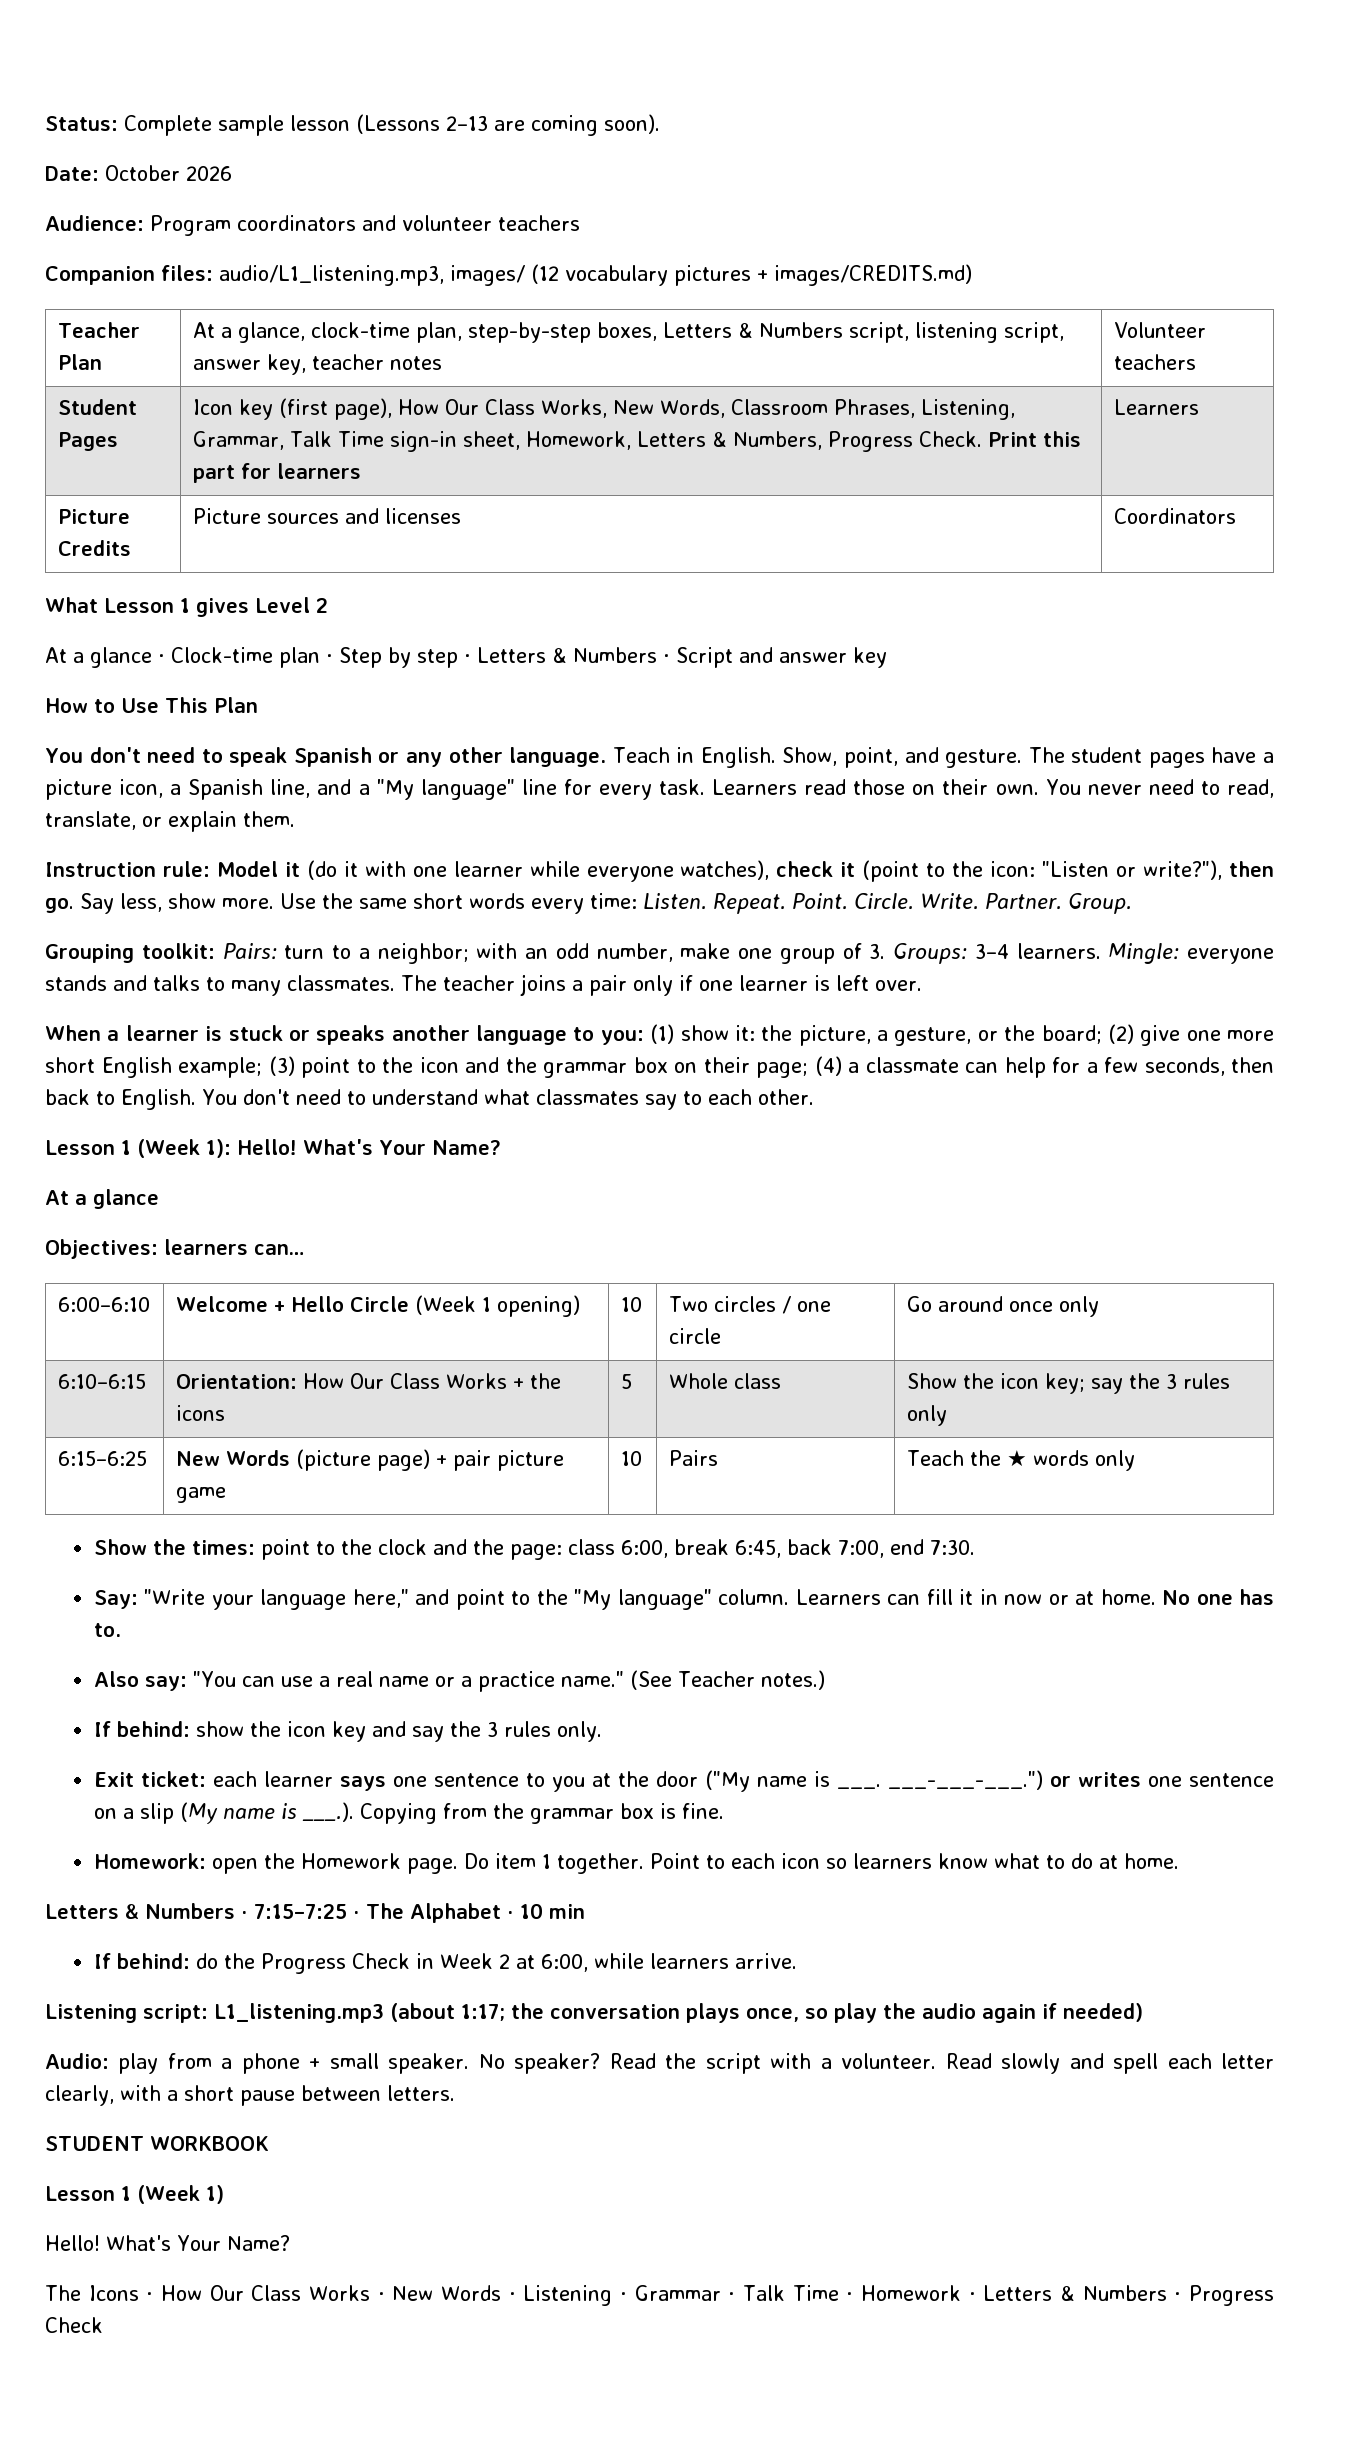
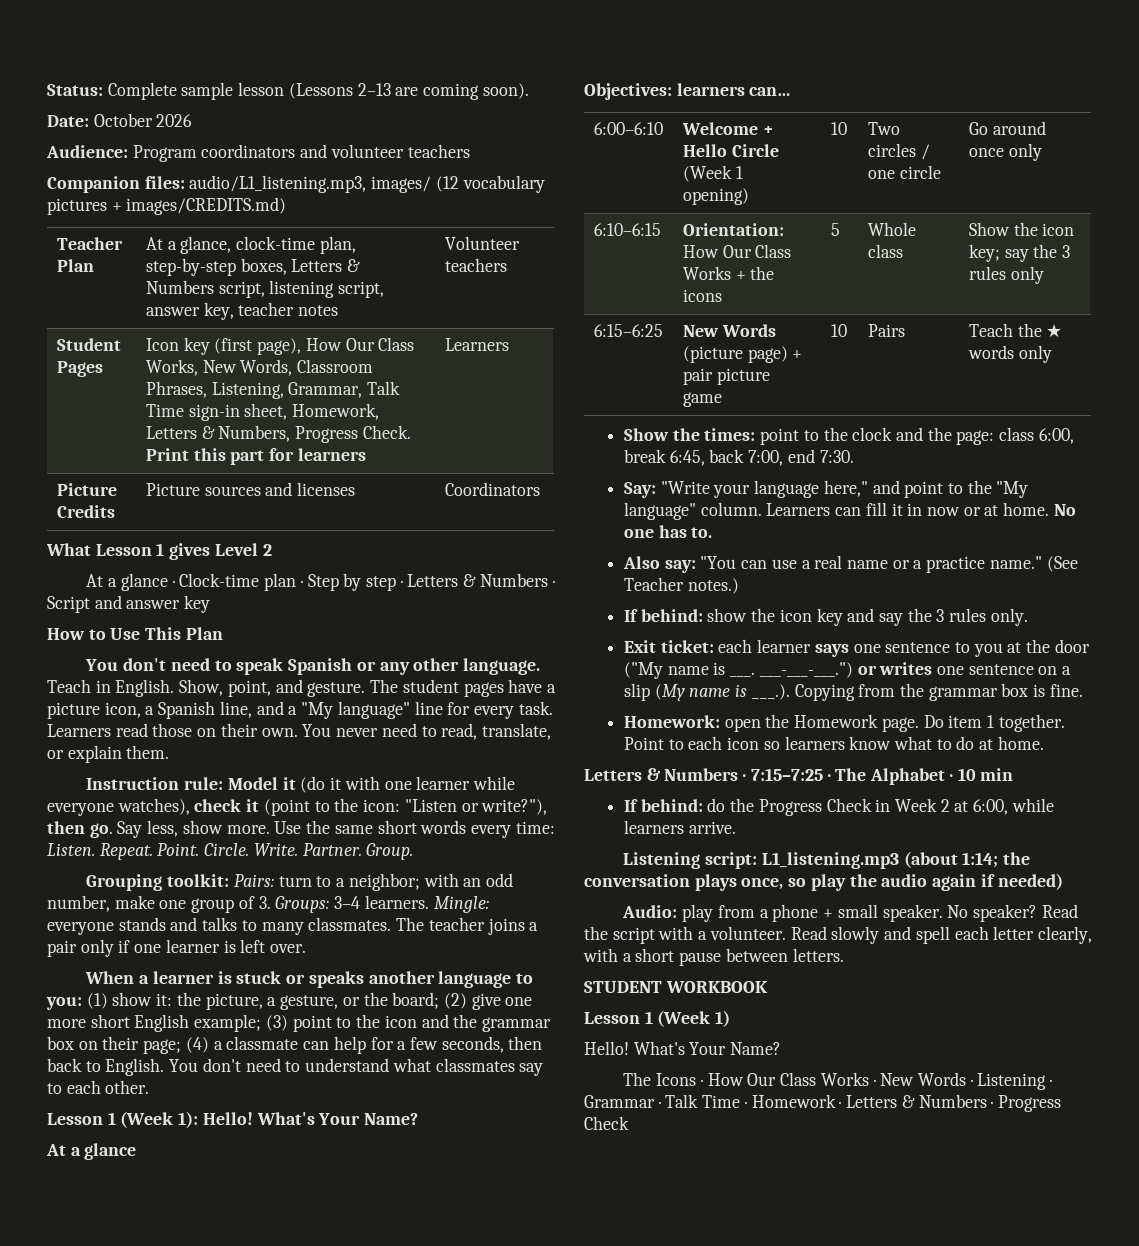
- Listening script: L1_listening.mp3 (about 1:17; the conversation plays once, so play the audio again if needed)
+ Listening script: L1_listening.mp3 (about 1:14; the conversation plays once, so play the audio again if needed)

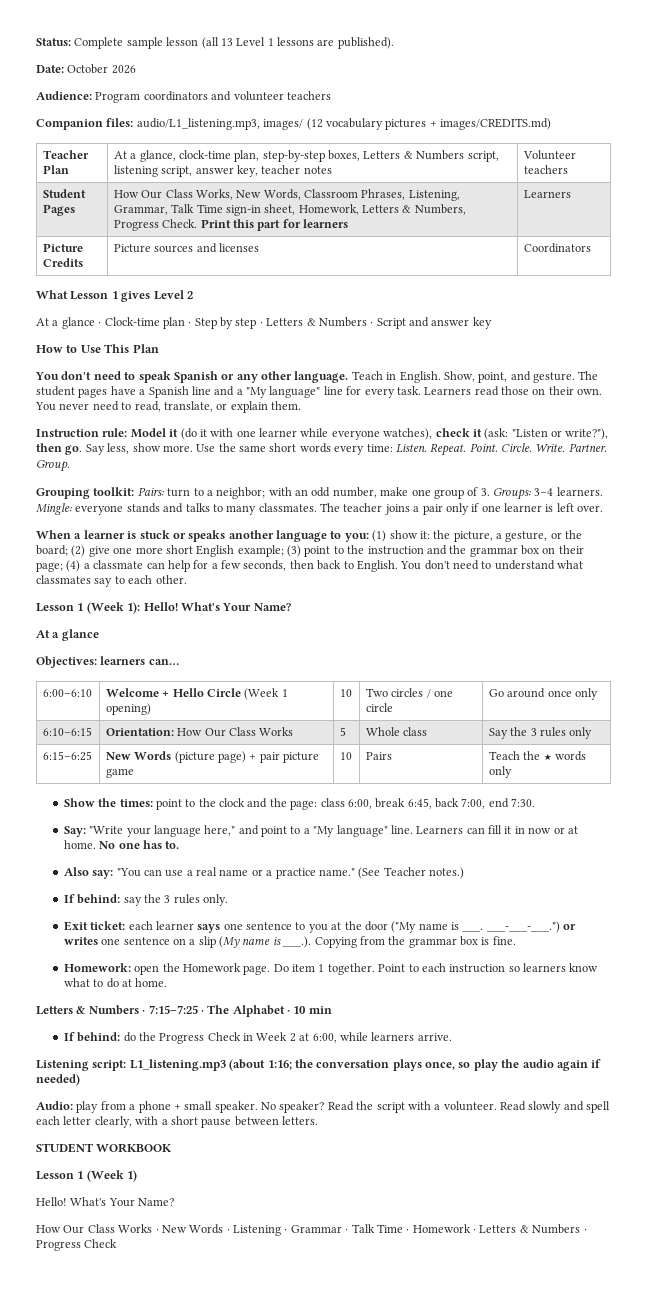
- Status: Complete sample lesson (Lessons 2–13 are coming soon).
+ Status: Complete sample lesson (all 13 Level 1 lessons are published).
- Student Pages | Icon key (first page), How Our Class Works, New Words, Classroom Phrases, Listening, Grammar, Talk Time sign-in sheet, Homework, Letters & Numbers, Progress Check. Print this part for learners | Learners
+ Student Pages | How Our Class Works, New Words, Classroom Phrases, Listening, Grammar, Talk Time sign-in sheet, Homework, Letters & Numbers, Progress Check. Print this part for learners | Learners
- The student pages have a picture icon, a Spanish line, and a "My language" line for every task.
+ The student pages have a Spanish line and a "My language" line for every task.
- Instruction rule: Model it (do it with one learner while everyone watches), check it (point to the icon: "Listen or write?"), then go.
+ Instruction rule: Model it (do it with one learner while everyone watches), check it (ask: "Listen or write?"), then go.
- When a learner is stuck or speaks another language to you: (1) show it: the picture, a gesture, or the board; (2) give one more short English example; (3) point to the icon and the grammar box on their page; (4) a classmate can help for a few seconds, then back to English.
+ When a learner is stuck or speaks another language to you: (1) show it: the picture, a gesture, or the board; (2) give one more short English example; (3) point to the instruction and the grammar box on their page; (4) a classmate can help for a few seconds, then back to English.
- 6:10–6:15 | Orientation: How Our Class Works + the icons | 5 | Whole class | Show the icon key; say the 3 rules only
+ 6:10–6:15 | Orientation: How Our Class Works | 5 | Whole class | Say the 3 rules only
- Say: "Write your language here," and point to the "My language" column.
+ Say: "Write your language here," and point to a "My language" line.
- If behind: show the icon key and say the 3 rules only.
+ If behind: say the 3 rules only.
- Point to each icon so learners know what to do at home.
+ Point to each instruction so learners know what to do at home.
- Listening script: L1_listening.mp3 (about 1:14; the conversation plays once, so play the audio again if needed)
+ Listening script: L1_listening.mp3 (about 1:16; the conversation plays once, so play the audio again if needed)
- The Icons · How Our Class Works · New Words · Listening · Grammar · Talk Time · Homework · Letters & Numbers · Progress Check
+ How Our Class Works · New Words · Listening · Grammar · Talk Time · Homework · Letters & Numbers · Progress Check

